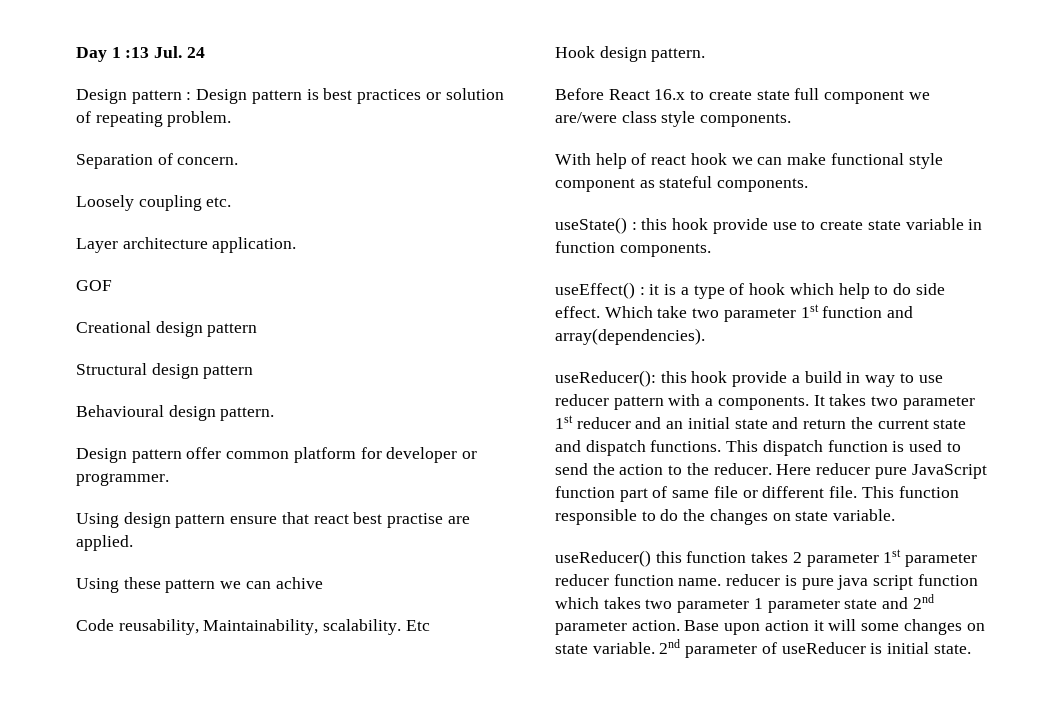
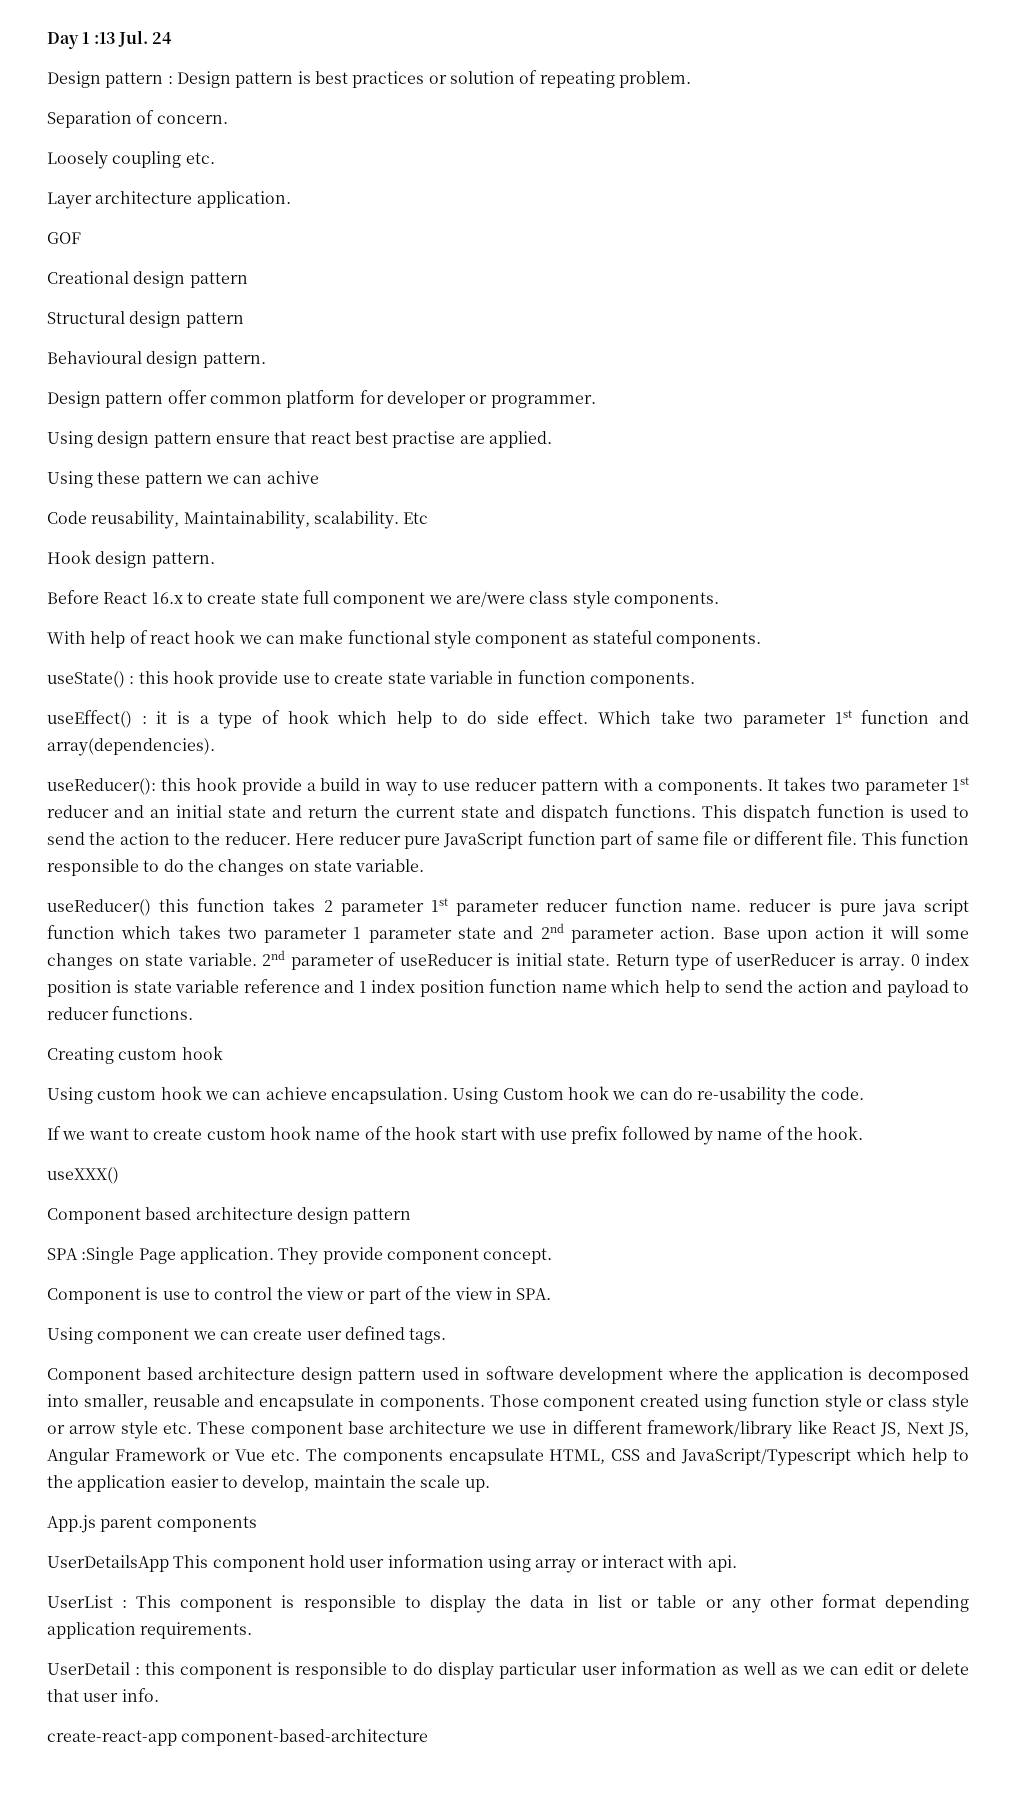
+ Return type of userReducer is array. 0 index position is state variable reference and 1 index position function name which help to send the action and payload to reducer functions.
+ Creating custom hook
+ Using custom hook we can achieve encapsulation. Using Custom hook we can do re-usability the code.
+ If we want to create custom hook name of the hook start with use prefix followed by name of the hook.
+ useXXX()
+ Component based architecture design pattern
+ SPA :Single Page application. They provide component concept.
+ Component is use to control the view or part of the view in SPA.
+ Using component we can create user defined tags.
+ Component based architecture design pattern used in software development where the application is decomposed into smaller, reusable and encapsulate in components. Those component created using function style or class style or arrow style etc. These component base architecture we use in different framework/library like React JS, Next JS, Angular Framework or Vue etc. The components encapsulate HTML, CSS and JavaScript/Typescript which help to the application easier to develop, maintain the scale up.
+ App.js parent components
+ UserDetailsApp This component hold user information using array or interact with api.
+ UserList : This component is responsible to display the data in list or table or any other format depending application requirements.
+ UserDetail : this component is responsible to do display particular user information as well as we can edit or delete that user info.
+ create-react-app component-based-architecture

